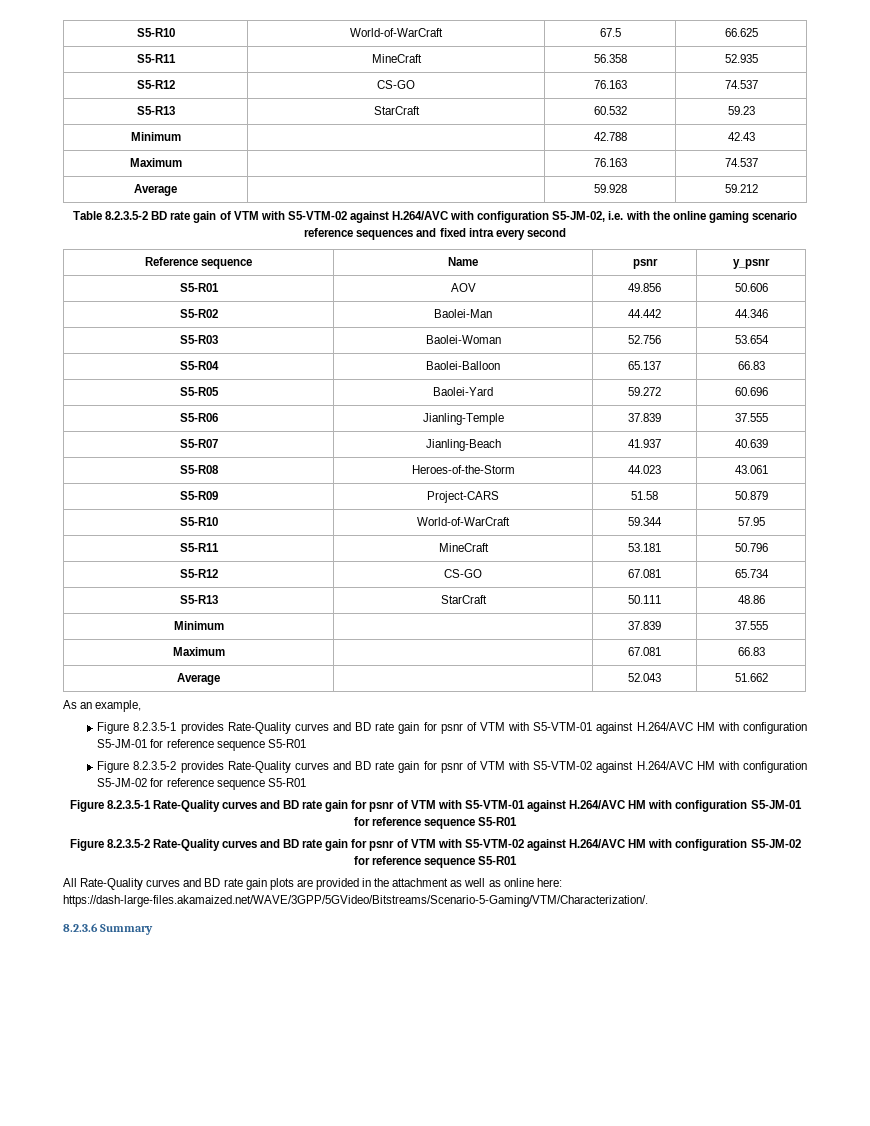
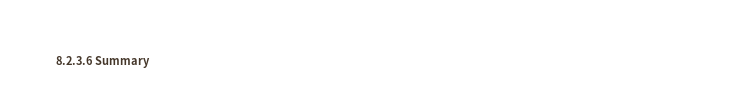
- S5-R10 | World-of-WarCraft | 67.5 | 66.625
- S5-R11 | MineCraft | 56.358 | 52.935
- S5-R12 | CS-GO | 76.163 | 74.537
- S5-R13 | StarCraft | 60.532 | 59.23
- Minimum | | 42.788 | 42.43
- Maximum | | 76.163 | 74.537
- Average | | 59.928 | 59.212
- Table 8.2.3.5-2 BD rate gain of VTM with S5-VTM-02 against H.264/AVC with configuration S5-JM-02, i.e. with the online gaming scenario reference sequences and fixed intra every second
- Reference sequence | Name | psnr | y_psnr
- S5-R01 | AOV | 49.856 | 50.606
- S5-R02 | Baolei-Man | 44.442 | 44.346
- S5-R03 | Baolei-Woman | 52.756 | 53.654
- S5-R04 | Baolei-Balloon | 65.137 | 66.83
- S5-R05 | Baolei-Yard | 59.272 | 60.696
- S5-R06 | Jianling-Temple | 37.839 | 37.555
- S5-R07 | Jianling-Beach | 41.937 | 40.639
- S5-R08 | Heroes-of-the-Storm | 44.023 | 43.061
- S5-R09 | Project-CARS | 51.58 | 50.879
- S5-R10 | World-of-WarCraft | 59.344 | 57.95
- S5-R11 | MineCraft | 53.181 | 50.796
- S5-R12 | CS-GO | 67.081 | 65.734
- S5-R13 | StarCraft | 50.111 | 48.86
- Minimum | | 37.839 | 37.555
- Maximum | | 67.081 | 66.83
- Average | | 52.043 | 51.662
- As an example,
- Figure 8.2.3.5-1 provides Rate-Quality curves and BD rate gain for psnr of VTM with S5-VTM-01 against H.264/AVC HM with configuration S5-JM-01 for reference sequence S5-R01
- Figure 8.2.3.5-2 provides Rate-Quality curves and BD rate gain for psnr of VTM with S5-VTM-02 against H.264/AVC HM with configuration S5-JM-02 for reference sequence S5-R01
- Figure 8.2.3.5-1 Rate-Quality curves and BD rate gain for psnr of VTM with S5-VTM-01 against H.264/AVC HM with configuration S5-JM-01 for reference sequence S5-R01
- Figure 8.2.3.5-2 Rate-Quality curves and BD rate gain for psnr of VTM with S5-VTM-02 against H.264/AVC HM with configuration S5-JM-02 for reference sequence S5-R01
- All Rate-Quality curves and BD rate gain plots are provided in the attachment as well as online here: https://dash-large-files.akamaized.net/WAVE/3GPP/5GVideo/Bitstreams/Scenario-5-Gaming/VTM/Characterization/.

